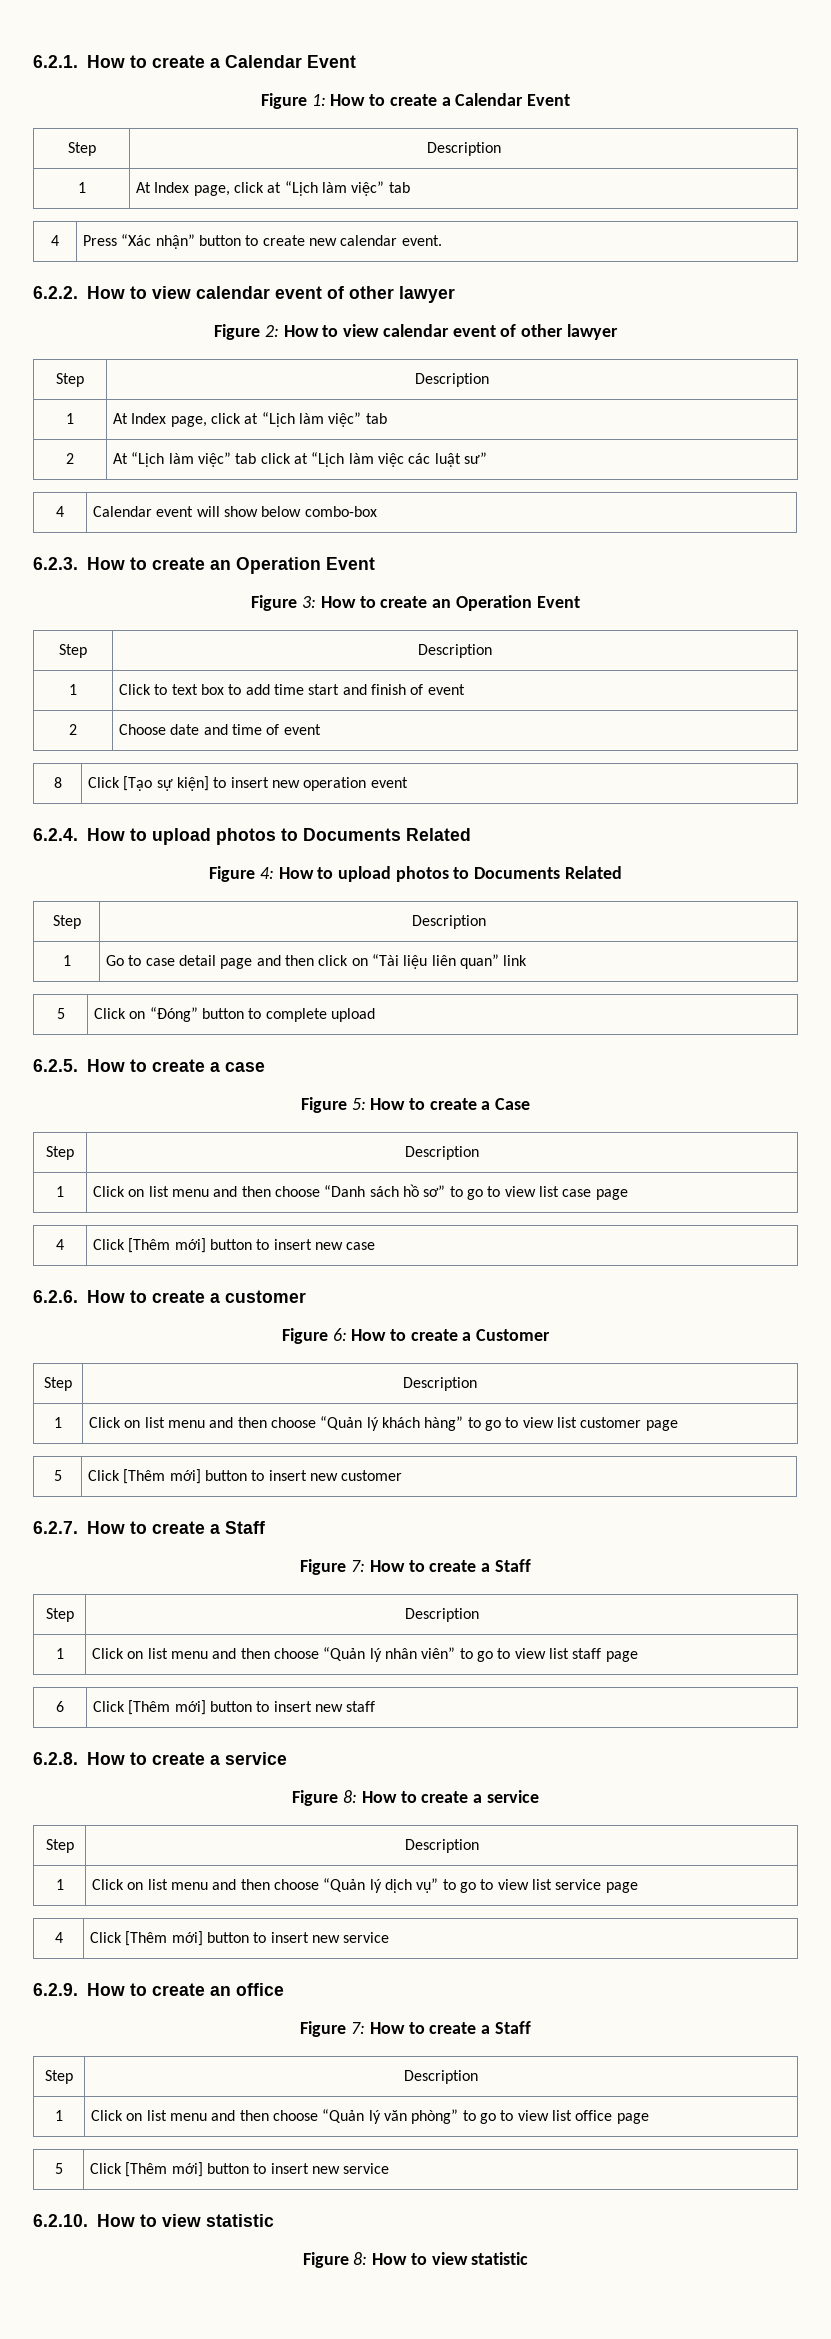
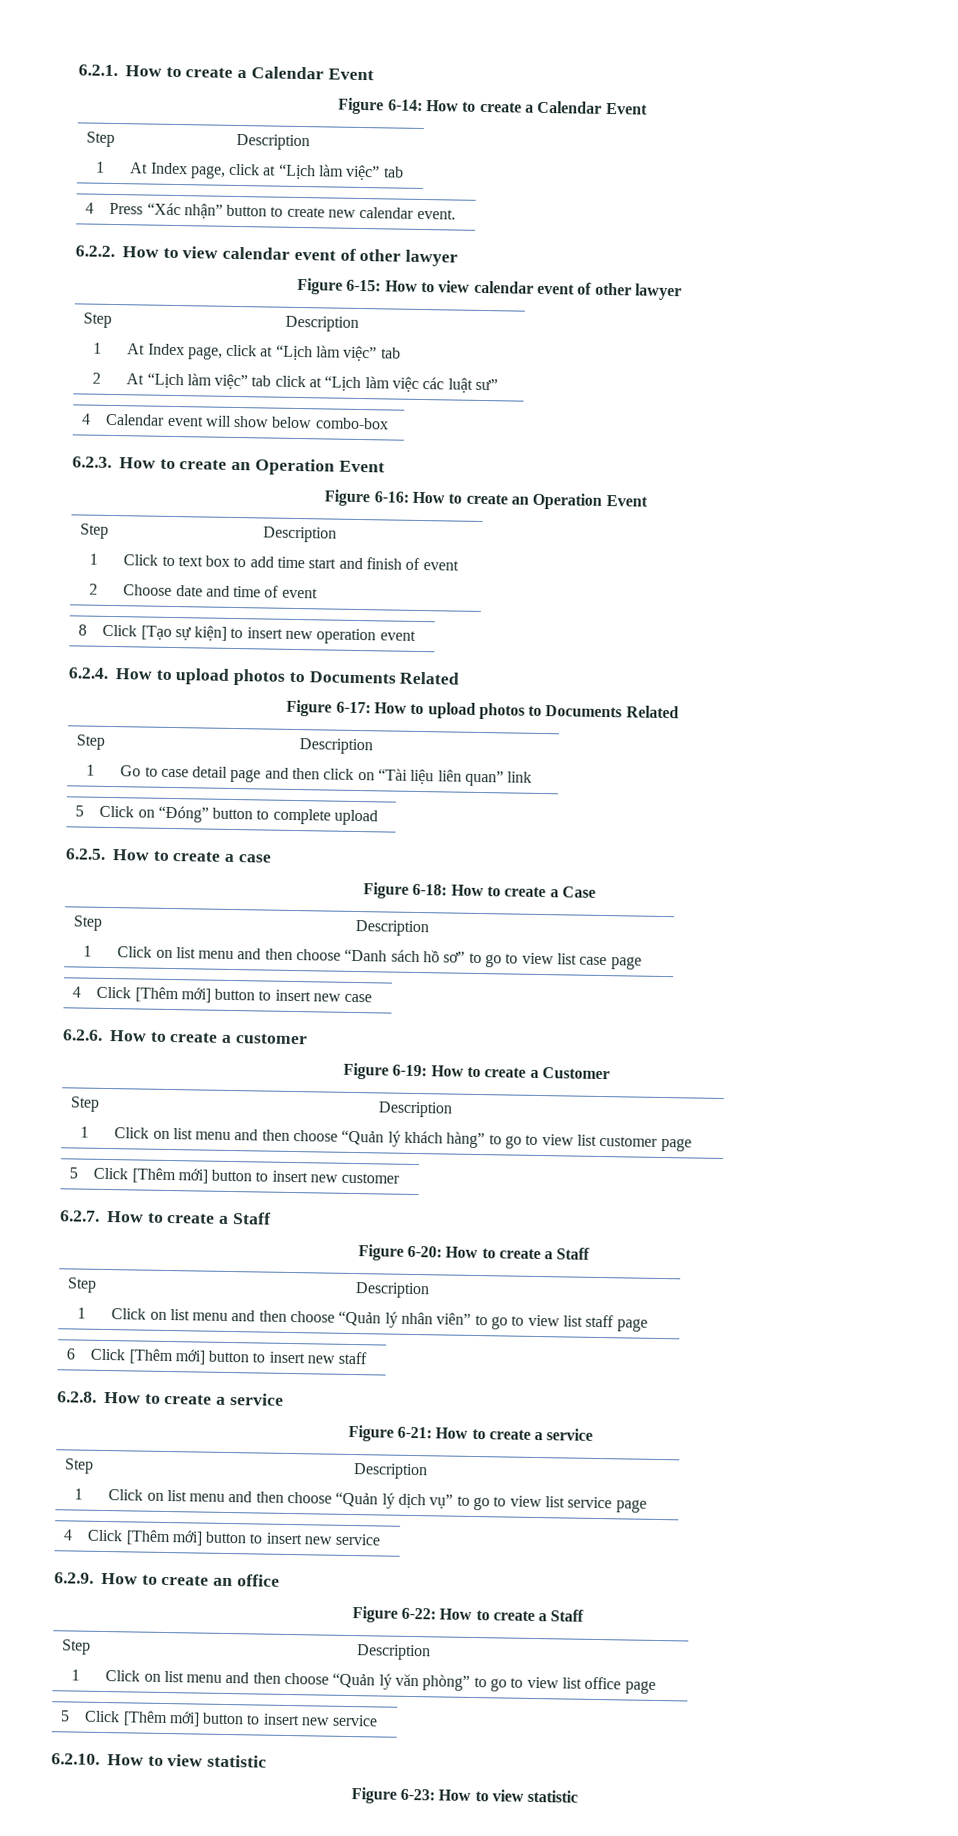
- Figure 1: How to create a Calendar Event
+ Figure 6-14: How to create a Calendar Event
- Figure 2: How to view calendar event of other lawyer
+ Figure 6-15: How to view calendar event of other lawyer
- Figure 3: How to create an Operation Event
+ Figure 6-16: How to create an Operation Event
- Figure 4: How to upload photos to Documents Related
+ Figure 6-17: How to upload photos to Documents Related
- Figure 5: How to create a Case
+ Figure 6-18: How to create a Case
- Figure 6: How to create a Customer
+ Figure 6-19: How to create a Customer
  6.2.7. How to create a Staff
- Figure 7: How to create a Staff
+ Figure 6-20: How to create a Staff
- Figure 8: How to create a service
+ Figure 6-21: How to create a service
  6.2.9. How to create an office
- Figure 7: How to create a Staff
+ Figure 6-22: How to create a Staff
- Figure 8: How to view statistic
+ Figure 6-23: How to view statistic

